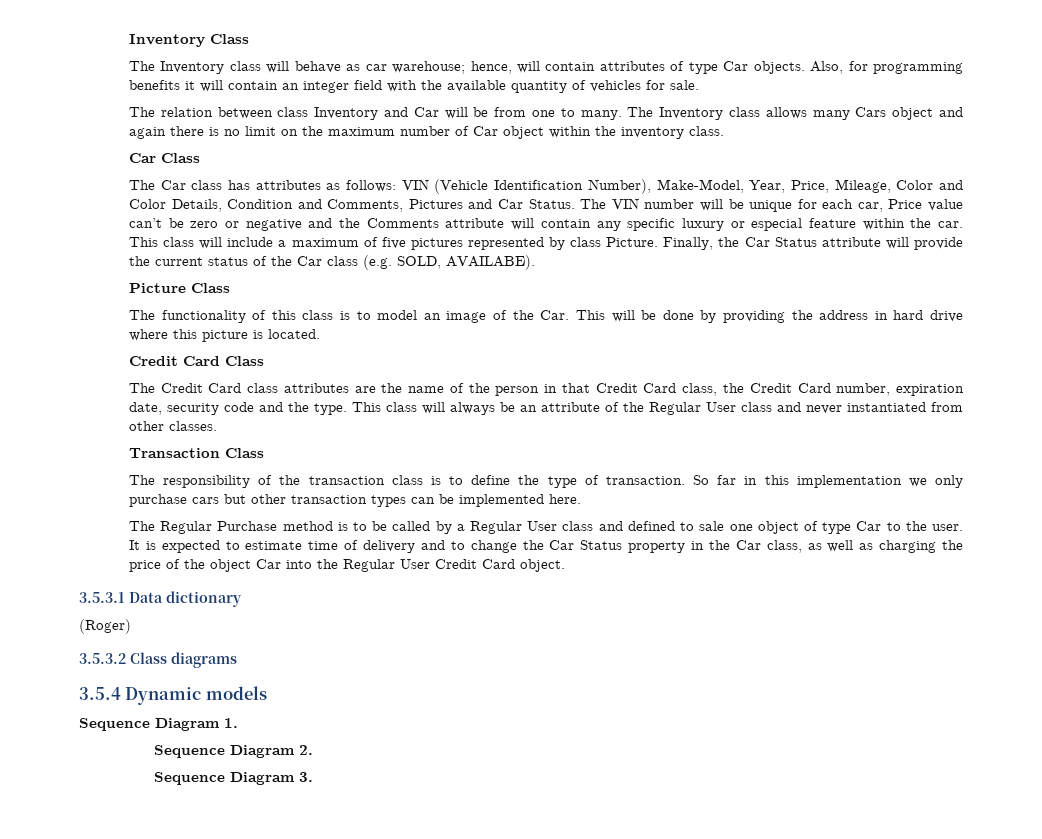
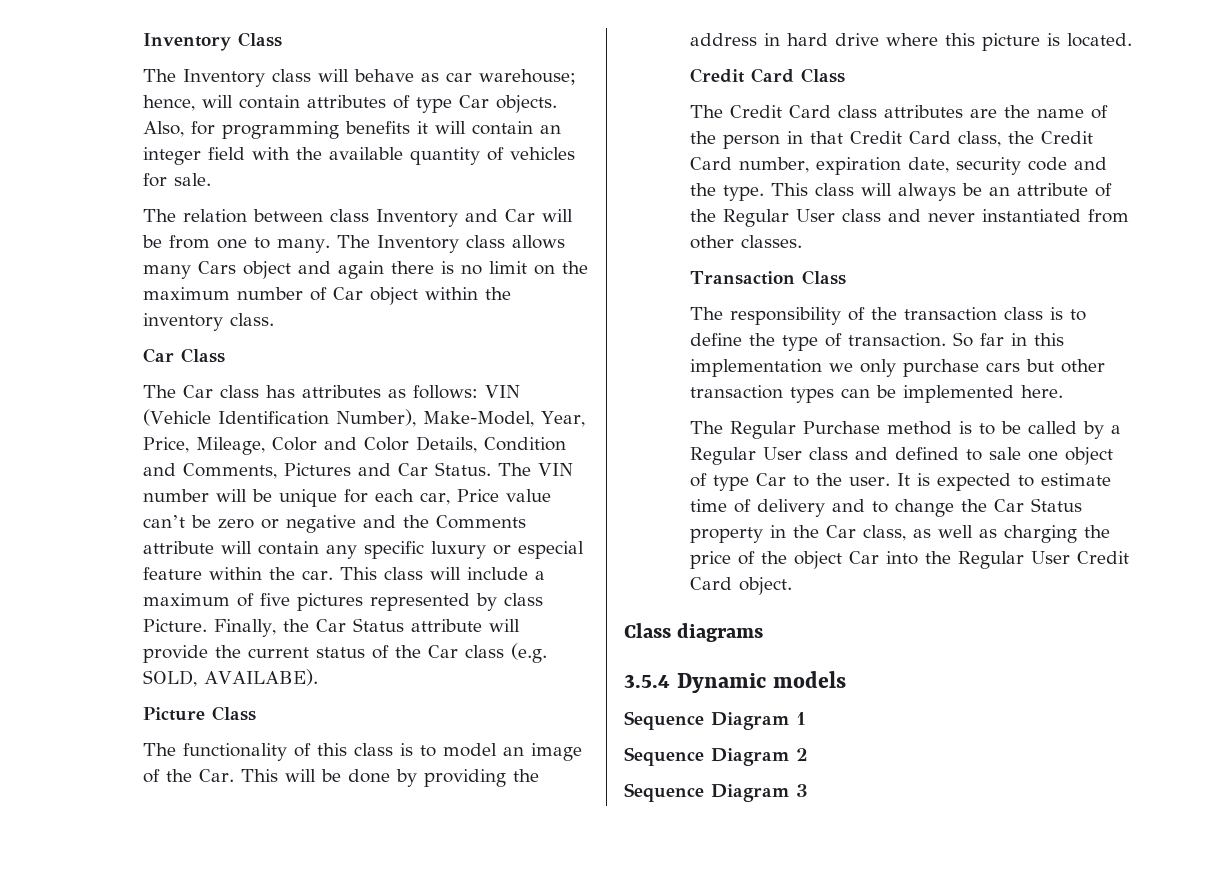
- 3.5.3.1 Data dictionary
- (Roger)
- 3.5.3.2 Class diagrams
+ Class diagrams
- Sequence Diagram 1.
- Sequence Diagram 2.
- Sequence Diagram 3.
+ Sequence Diagram 1
+ Sequence Diagram 2
+ Sequence Diagram 3

